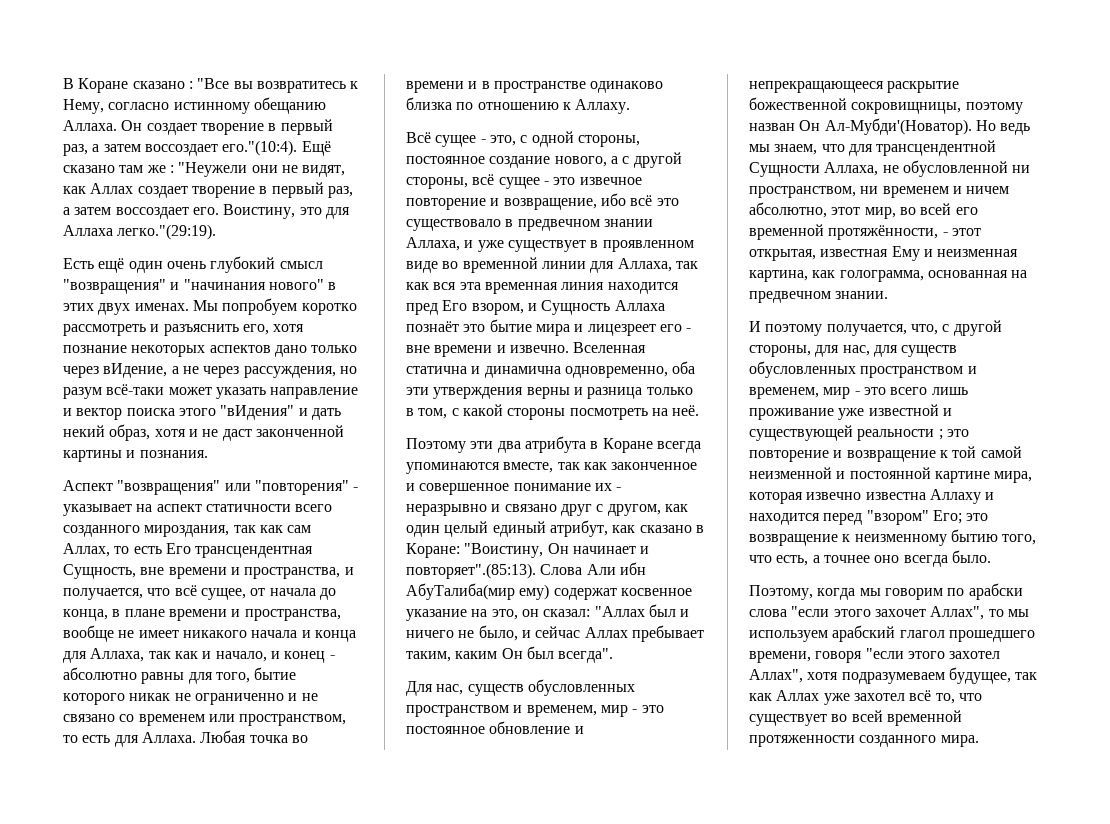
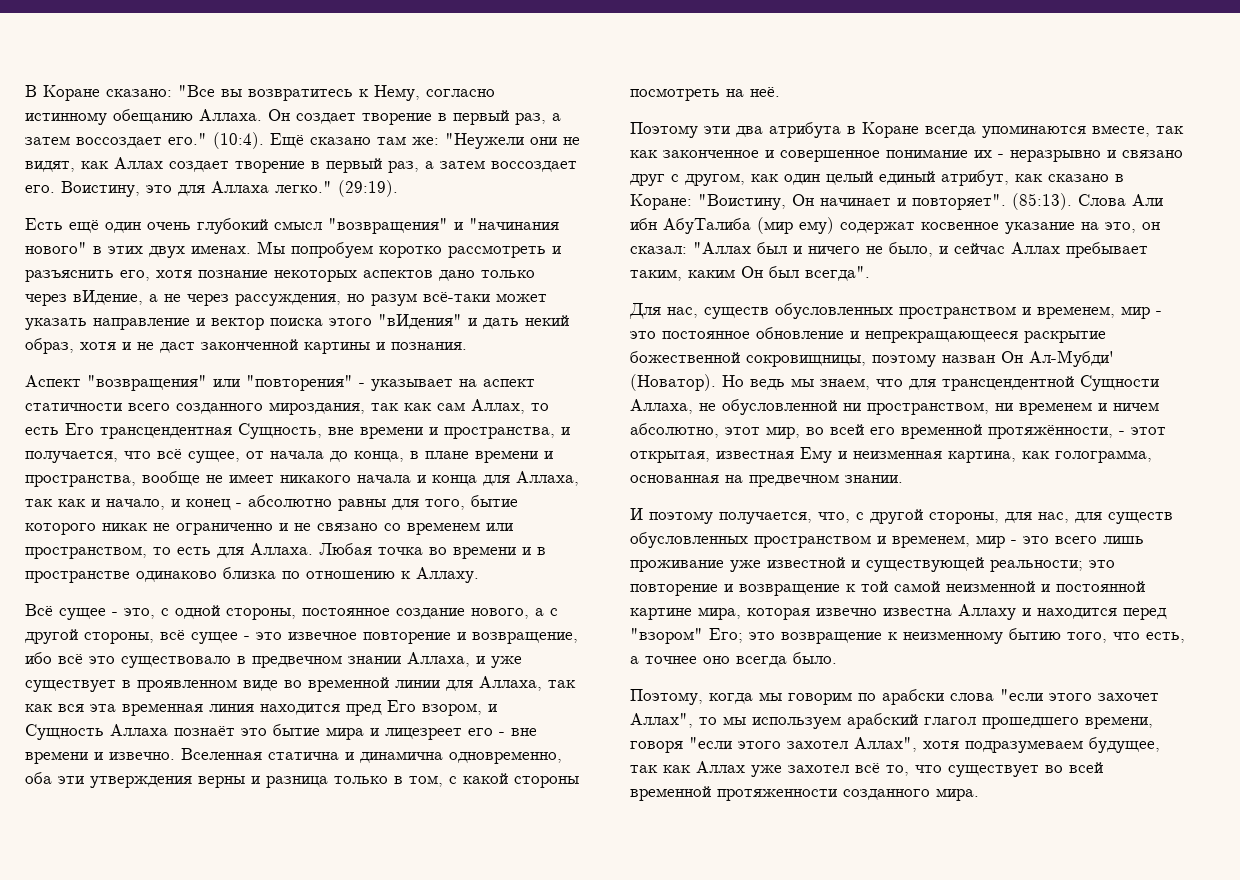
- В Коране сказано : "Все вы возвратитесь к Нему, согласно истинному обещанию Аллаха.
+ В Коране сказано: "Все вы возвратитесь к Нему, согласно истинному обещанию Аллаха.
- Он создает творение в первый раз, а затем воссоздает его."(10:4). Ещё сказано там же : "Неужели они не видят, как Аллах создает творение в первый раз, а затем воссоздает его.
+ Он создает творение в первый раз, а затем воссоздает его." (10:4). Ещё сказано там же: "Неужели они не видят, как Аллах создает творение в первый раз, а затем воссоздает его.
- Воистину, это для Аллаха легко."(29:19).
+ Воистину, это для Аллаха легко." (29:19).
- "Воистину, Он начинает и повторяет".(85:13). Слова Али ибн АбуТалиба(мир ему) содержат косвенное указание на это, он сказал:
+ "Воистину, Он начинает и повторяет". (85:13). Слова Али ибн АбуТалиба (мир ему) содержат косвенное указание на это, он сказал:
- Для нас, существ обусловленных пространством и временем, мир - это постоянное обновление и непрекращающееся раскрытие божественной сокровищницы, поэтому назван Он Ал-Мубди'(Новатор).
+ Для нас, существ обусловленных пространством и временем, мир - это постоянное обновление и непрекращающееся раскрытие божественной сокровищницы, поэтому назван Он Ал-Мубди' (Новатор).
- И поэтому получается, что, с другой стороны, для нас, для существ обусловленных пространством и временем, мир - это всего лишь проживание уже известной и существующей реальности ; это повторение и возвращение к той самой неизменной и постоянной картине мира, которая извечно известна Аллаху и находится перед "взором" Его; это возвращение к неизменному бытию того, что есть, а точнее оно всегда было.
+ И поэтому получается, что, с другой стороны, для нас, для существ обусловленных пространством и временем, мир - это всего лишь проживание уже известной и существующей реальности; это повторение и возвращение к той самой неизменной и постоянной картине мира, которая извечно известна Аллаху и находится перед "взором" Его; это возвращение к неизменному бытию того, что есть, а точнее оно всегда было.

